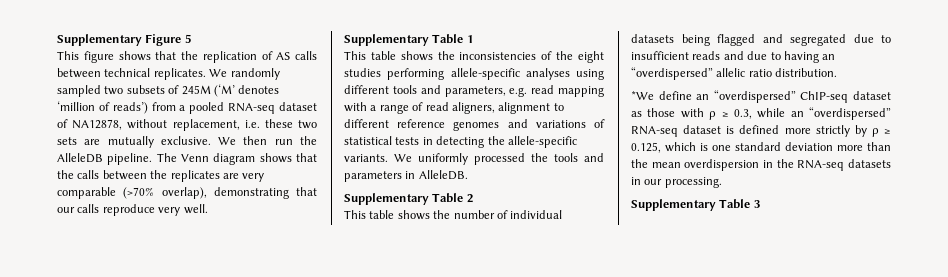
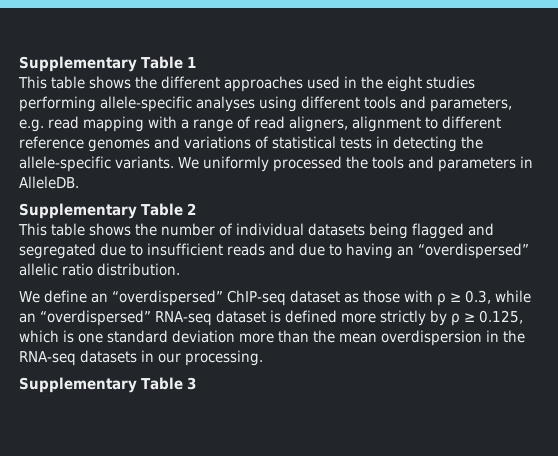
- Supplementary Figure 5
- This figure shows that the replication of AS calls between technical replicates. We randomly sampled two subsets of 245M (‘M’ denotes ‘million of reads’) from a pooled RNA-seq dataset of NA12878, without replacement, i.e. these two sets are mutually exclusive. We then run the AlleleDB pipeline. The Venn diagram shows that the calls between the replicates are very comparable (>70% overlap), demonstrating that our calls reproduce very well.
- This table shows the inconsistencies of the eight studies performing allele-specific analyses using different tools and parameters, e.g. read mapping with a range of read aligners, alignment to different reference genomes and variations of statistical tests in detecting the allele-specific variants.
+ This table shows the different approaches used in the eight studies performing allele-specific analyses using different tools and parameters, e.g. read mapping with a range of read aligners, alignment to different reference genomes and variations of statistical tests in detecting the allele-specific variants.
- *We define an “overdispersed” ChIP-seq dataset as those with ρ ≥ 0.3, while an “overdispersed” RNA-seq dataset is defined more strictly by ρ ≥ 0.125, which is one standard deviation more than the mean overdispersion in the RNA-seq datasets in our processing.
+ We define an “overdispersed” ChIP-seq dataset as those with ρ ≥ 0.3, while an “overdispersed” RNA-seq dataset is defined more strictly by ρ ≥ 0.125, which is one standard deviation more than the mean overdispersion in the RNA-seq datasets in our processing.

